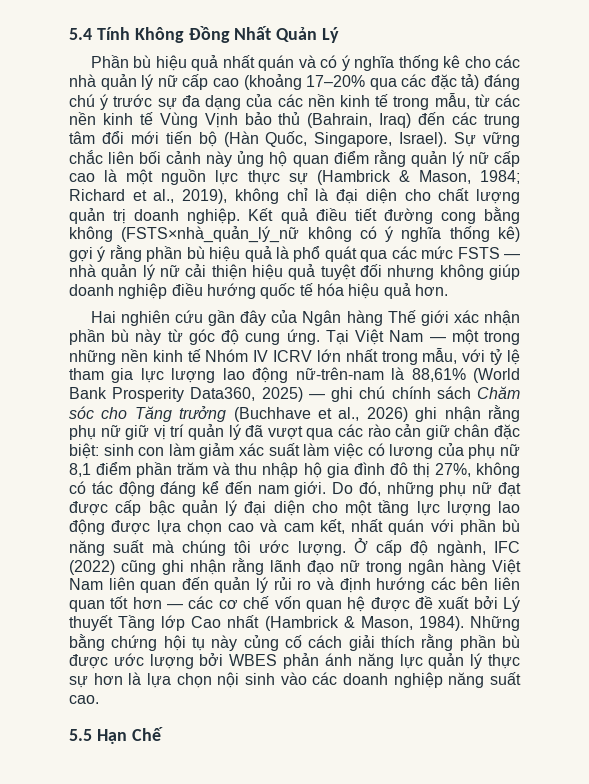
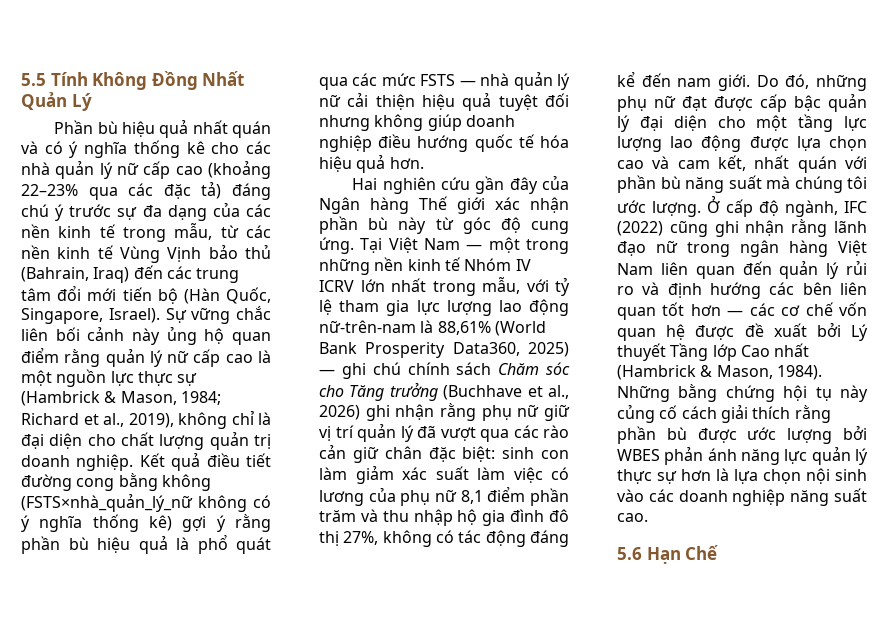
- 5.4 Tính Không Đồng Nhất Quản Lý
+ 5.5 Tính Không Đồng Nhất Quản Lý
- Phần bù hiệu quả nhất quán và có ý nghĩa thống kê cho các nhà quản lý nữ cấp cao (khoảng 17–20% qua các đặc tả) đáng chú ý trước sự đa dạng của các nền kinh tế trong mẫu, từ các nền kinh tế Vùng Vịnh bảo thủ (Bahrain, Iraq) đến các trung tâm đổi mới tiến bộ (Hàn Quốc, Singapore, Israel).
+ Phần bù hiệu quả nhất quán và có ý nghĩa thống kê cho các nhà quản lý nữ cấp cao (khoảng 22–23% qua các đặc tả) đáng chú ý trước sự đa dạng của các nền kinh tế trong mẫu, từ các nền kinh tế Vùng Vịnh bảo thủ (Bahrain, Iraq) đến các trung tâm đổi mới tiến bộ (Hàn Quốc, Singapore, Israel).
- 5.5 Hạn Chế
+ 5.6 Hạn Chế

